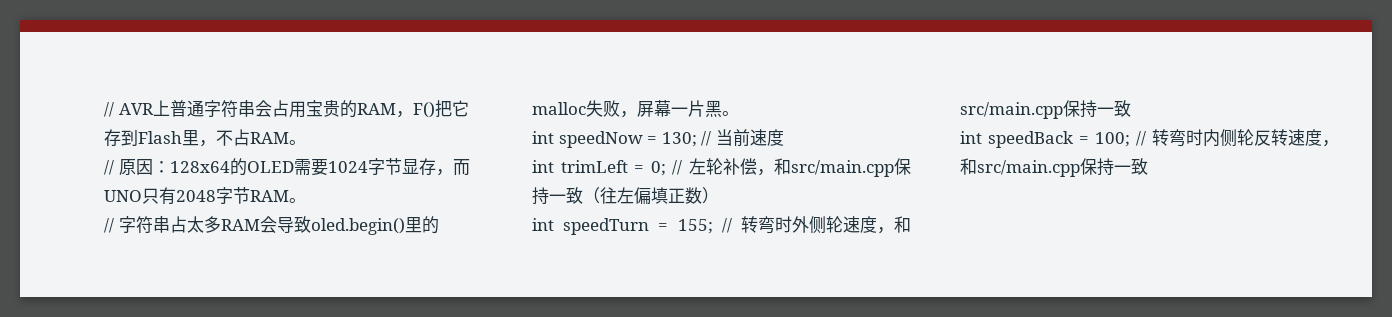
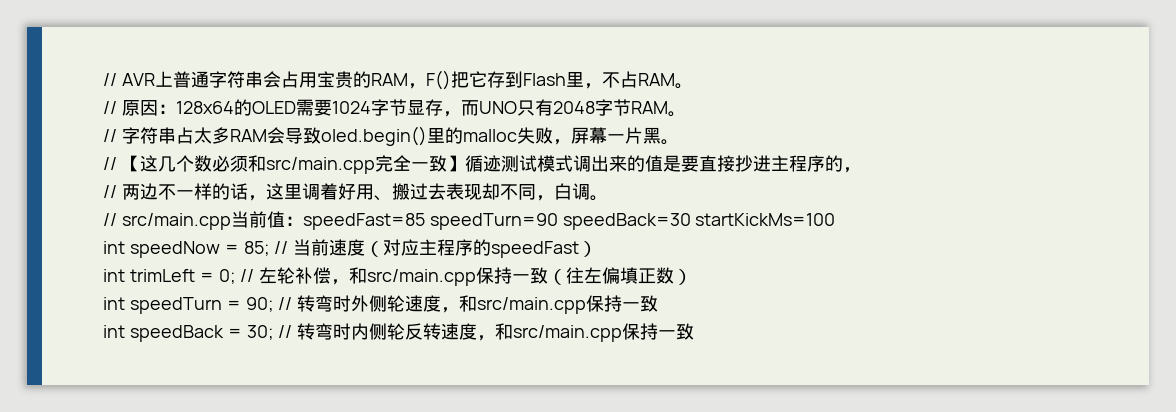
+ // 【这几个数必须和src/main.cpp完全一致】循迹测试模式调出来的值是要直接抄进主程序的，
+ // 两边不一样的话，这里调着好用、搬过去表现却不同，白调。
+ // src/main.cpp当前值：speedFast=85 speedTurn=90 speedBack=30 startKickMs=100
- int speedNow = 130; // 当前速度
+ int speedNow = 85; // 当前速度（对应主程序的speedFast）
- int speedTurn = 155; // 转弯时外侧轮速度，和src/main.cpp保持一致
+ int speedTurn = 90; // 转弯时外侧轮速度，和src/main.cpp保持一致
- int speedBack = 100; // 转弯时内侧轮反转速度，和src/main.cpp保持一致
+ int speedBack = 30; // 转弯时内侧轮反转速度，和src/main.cpp保持一致

